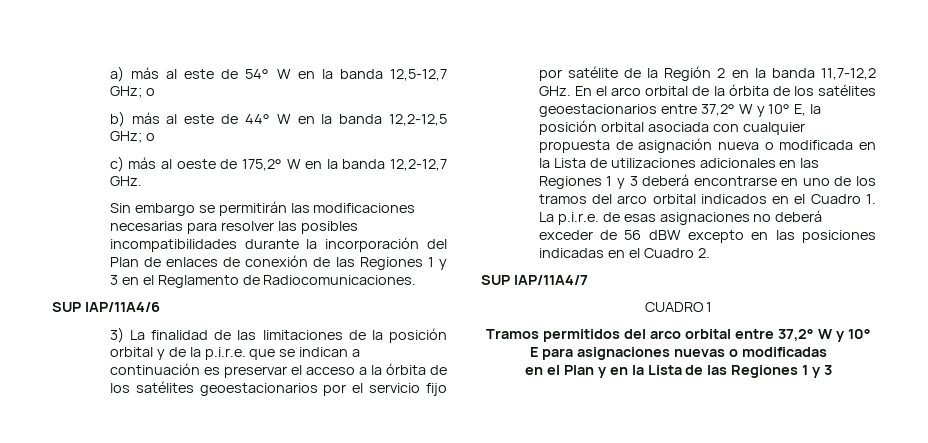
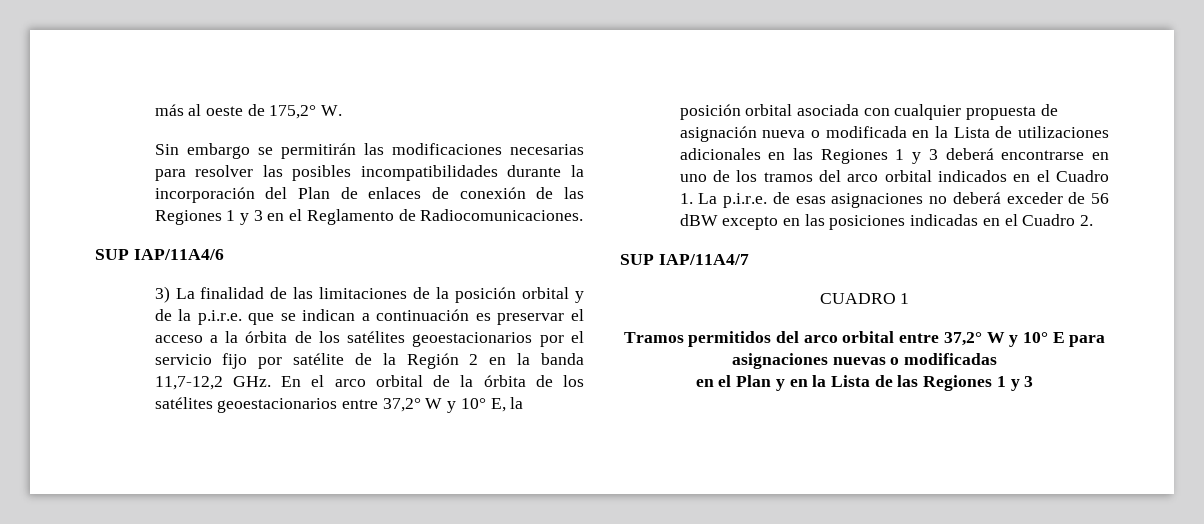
- a) más al este de 54° W en la banda 12,5-12,7 GHz; o
- b) más al este de 44° W en la banda 12,2-12,5 GHz; o
- c) más al oeste de 175,2° W en la banda 12,2-12,7 GHz.
+ más al oeste de 175,2° W.

